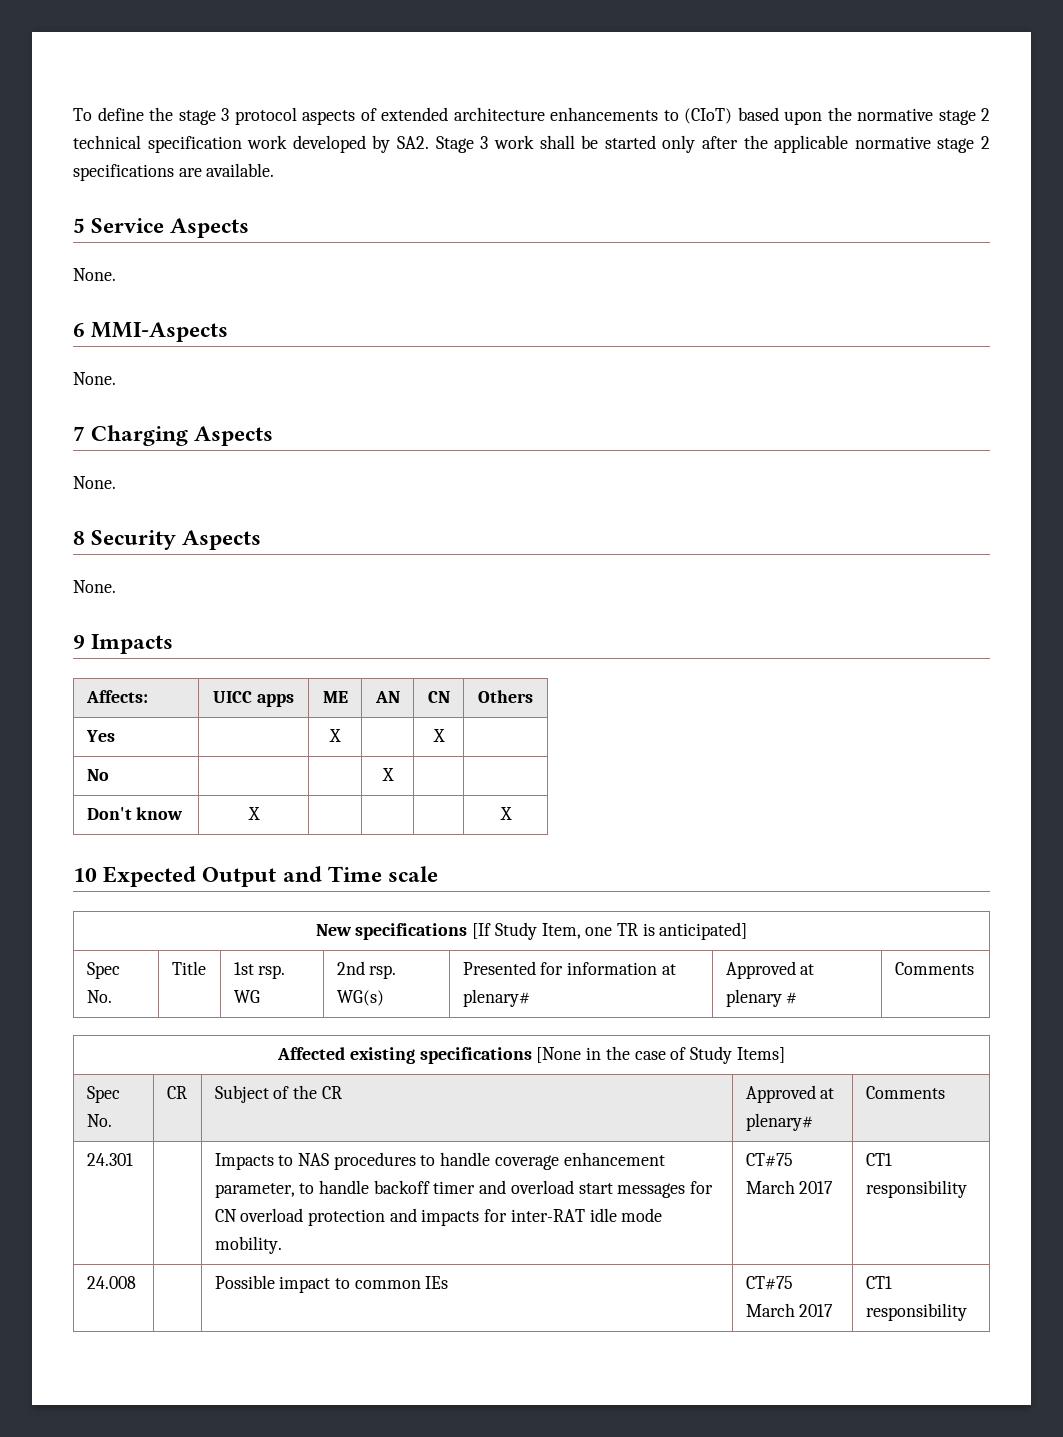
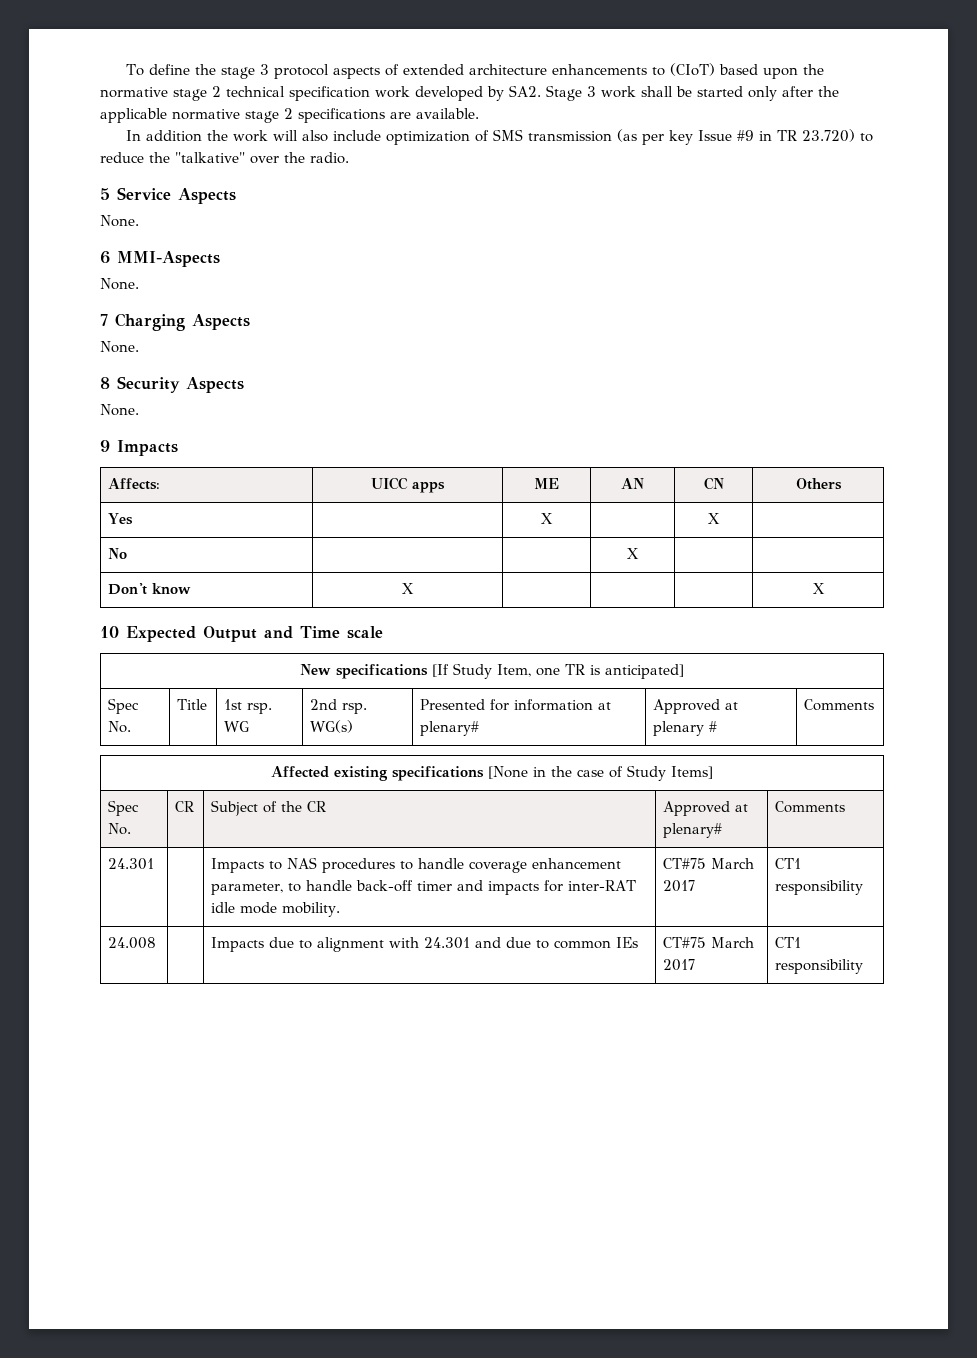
+ In addition the work will also include optimization of SMS transmission (as per key Issue #9 in TR 23.720) to reduce the "talkative" over the radio.
- 24.301 | | Impacts to NAS procedures to handle coverage enhancement parameter, to handle backoff timer and overload start messages for CN overload protection and impacts for inter-RAT idle mode mobility. | CT#75 March 2017 | CT1 responsibility
+ 24.301 | | Impacts to NAS procedures to handle coverage enhancement parameter, to handle back-off timer and impacts for inter-RAT idle mode mobility. | CT#75 March 2017 | CT1 responsibility
- 24.008 | | Possible impact to common IEs | CT#75 March 2017 | CT1 responsibility
+ 24.008 | | Impacts due to alignment with 24.301 and due to common IEs | CT#75 March 2017 | CT1 responsibility

